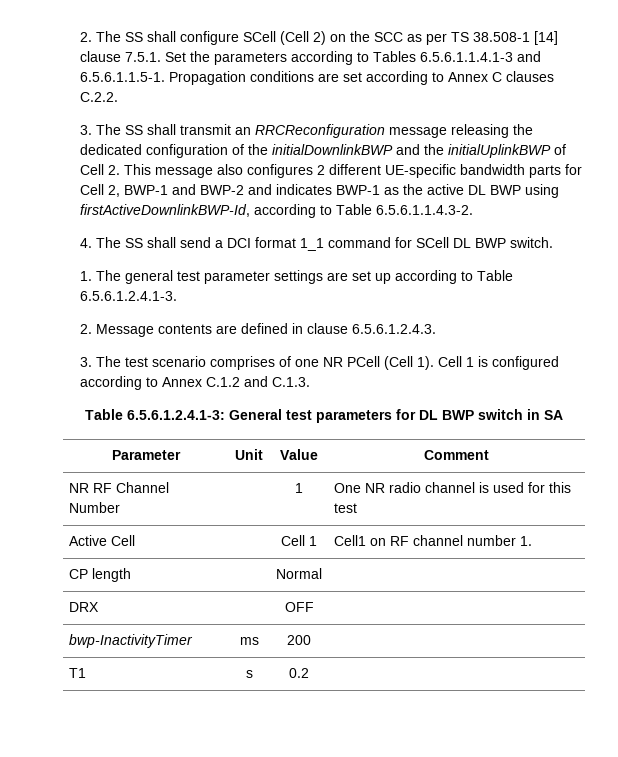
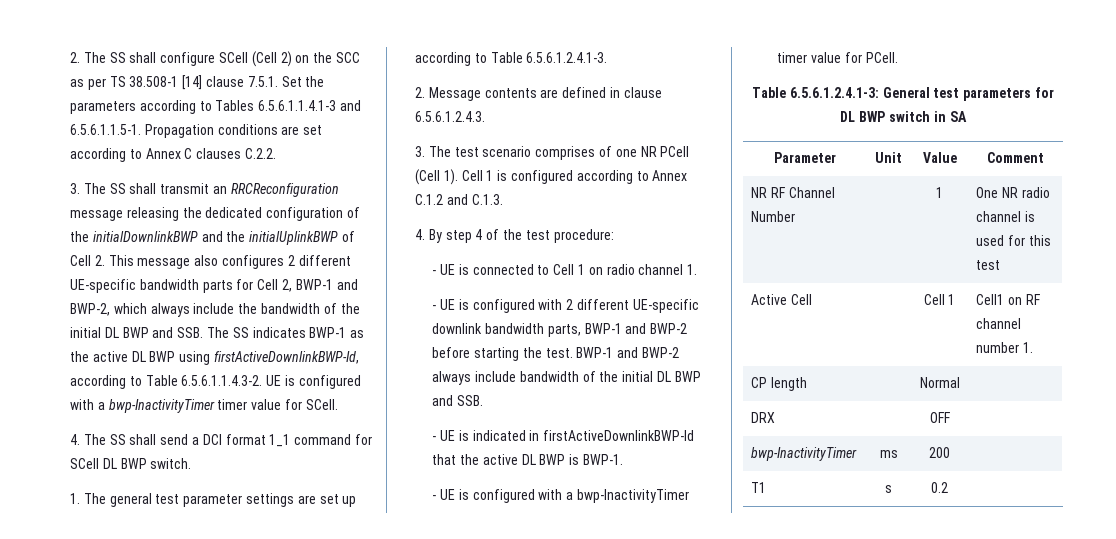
- 3. The SS shall transmit an RRCReconfiguration message releasing the dedicated configuration of the initialDownlinkBWP and the initialUplinkBWP of Cell 2. This message also configures 2 different UE-specific bandwidth parts for Cell 2, BWP-1 and BWP-2 and indicates BWP-1 as the active DL BWP using firstActiveDownlinkBWP-Id, according to Table 6.5.6.1.1.4.3-2.
+ 3. The SS shall transmit an RRCReconfiguration message releasing the dedicated configuration of the initialDownlinkBWP and the initialUplinkBWP of Cell 2. This message also configures 2 different UE-specific bandwidth parts for Cell 2, BWP-1 and BWP-2, which always include the bandwidth of the initial DL BWP and SSB. The SS indicates BWP-1 as the active DL BWP using firstActiveDownlinkBWP-Id, according to Table 6.5.6.1.1.4.3-2. UE is configured with a bwp-InactivityTimer timer value for SCell.
+ 4. By step 4 of the test procedure:
+ - UE is connected to Cell 1 on radio channel 1.
+ - UE is configured with 2 different UE-specific downlink bandwidth parts, BWP-1 and BWP-2 before starting the test. BWP-1 and BWP-2 always include bandwidth of the initial DL BWP and SSB.
+ - UE is indicated in firstActiveDownlinkBWP-Id that the active DL BWP is BWP-1.
+ - UE is configured with a bwp-InactivityTimer timer value for PCell.

